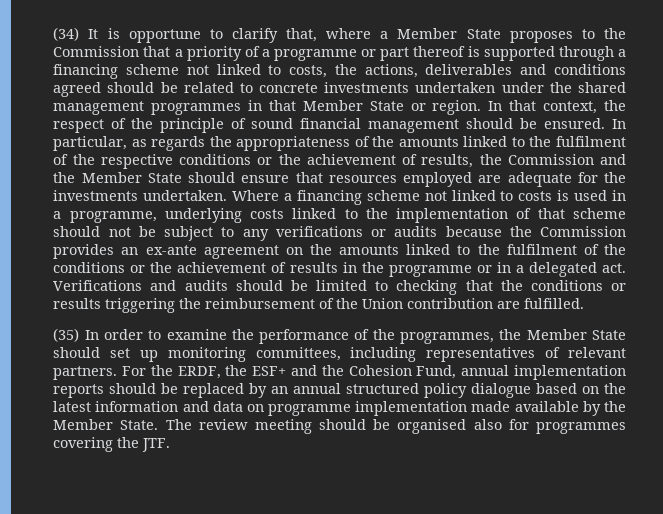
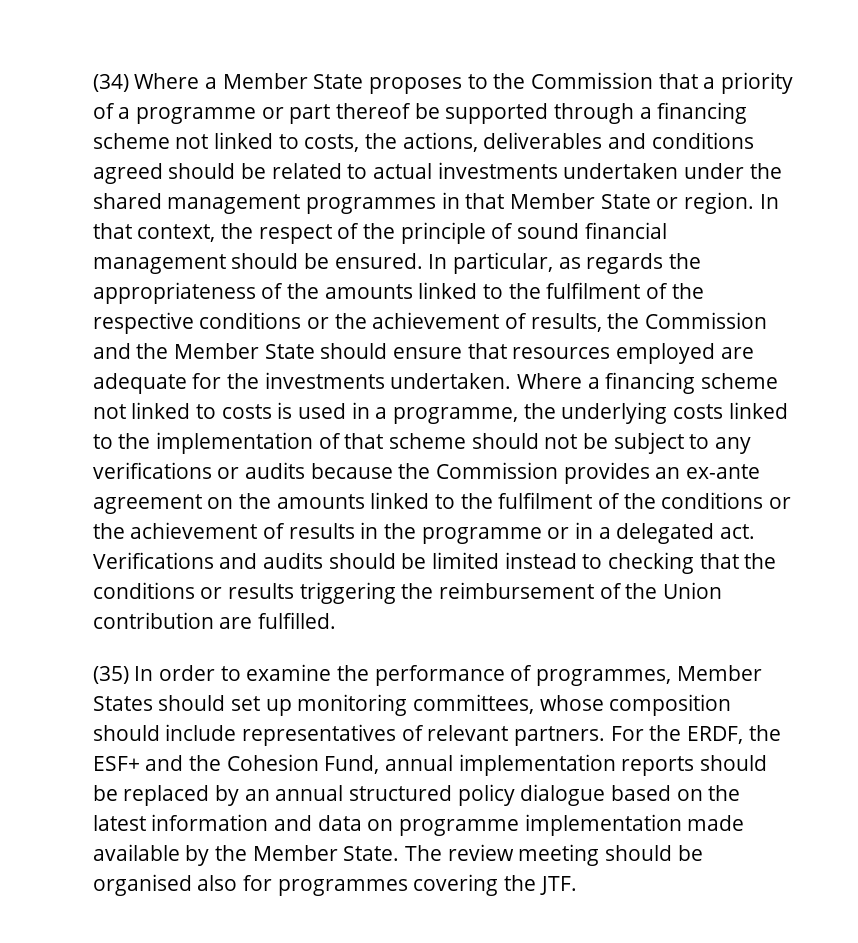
- (34) It is opportune to clarify that, where a Member State proposes to the Commission that a priority of a programme or part thereof is supported through a financing scheme not linked to costs, the actions, deliverables and conditions agreed should be related to concrete investments undertaken under the shared management programmes in that Member State or region.
+ (34) Where a Member State proposes to the Commission that a priority of a programme or part thereof be supported through a financing scheme not linked to costs, the actions, deliverables and conditions agreed should be related to actual investments undertaken under the shared management programmes in that Member State or region.
- Where a financing scheme not linked to costs is used in a programme, underlying costs linked to the implementation of that scheme should not be subject to any verifications or audits because the Commission provides an ex-ante agreement on the amounts linked to the fulfilment of the conditions or the achievement of results in the programme or in a delegated act.
+ Where a financing scheme not linked to costs is used in a programme, the underlying costs linked to the implementation of that scheme should not be subject to any verifications or audits because the Commission provides an ex-ante agreement on the amounts linked to the fulfilment of the conditions or the achievement of results in the programme or in a delegated act.
- Verifications and audits should be limited to checking that the conditions or results triggering the reimbursement of the Union contribution are fulfilled.
+ Verifications and audits should be limited instead to checking that the conditions or results triggering the reimbursement of the Union contribution are fulfilled.
- (35) In order to examine the performance of the programmes, the Member State should set up monitoring committees, including representatives of relevant partners.
+ (35) In order to examine the performance of programmes, Member States should set up monitoring committees, whose composition should include representatives of relevant partners.

